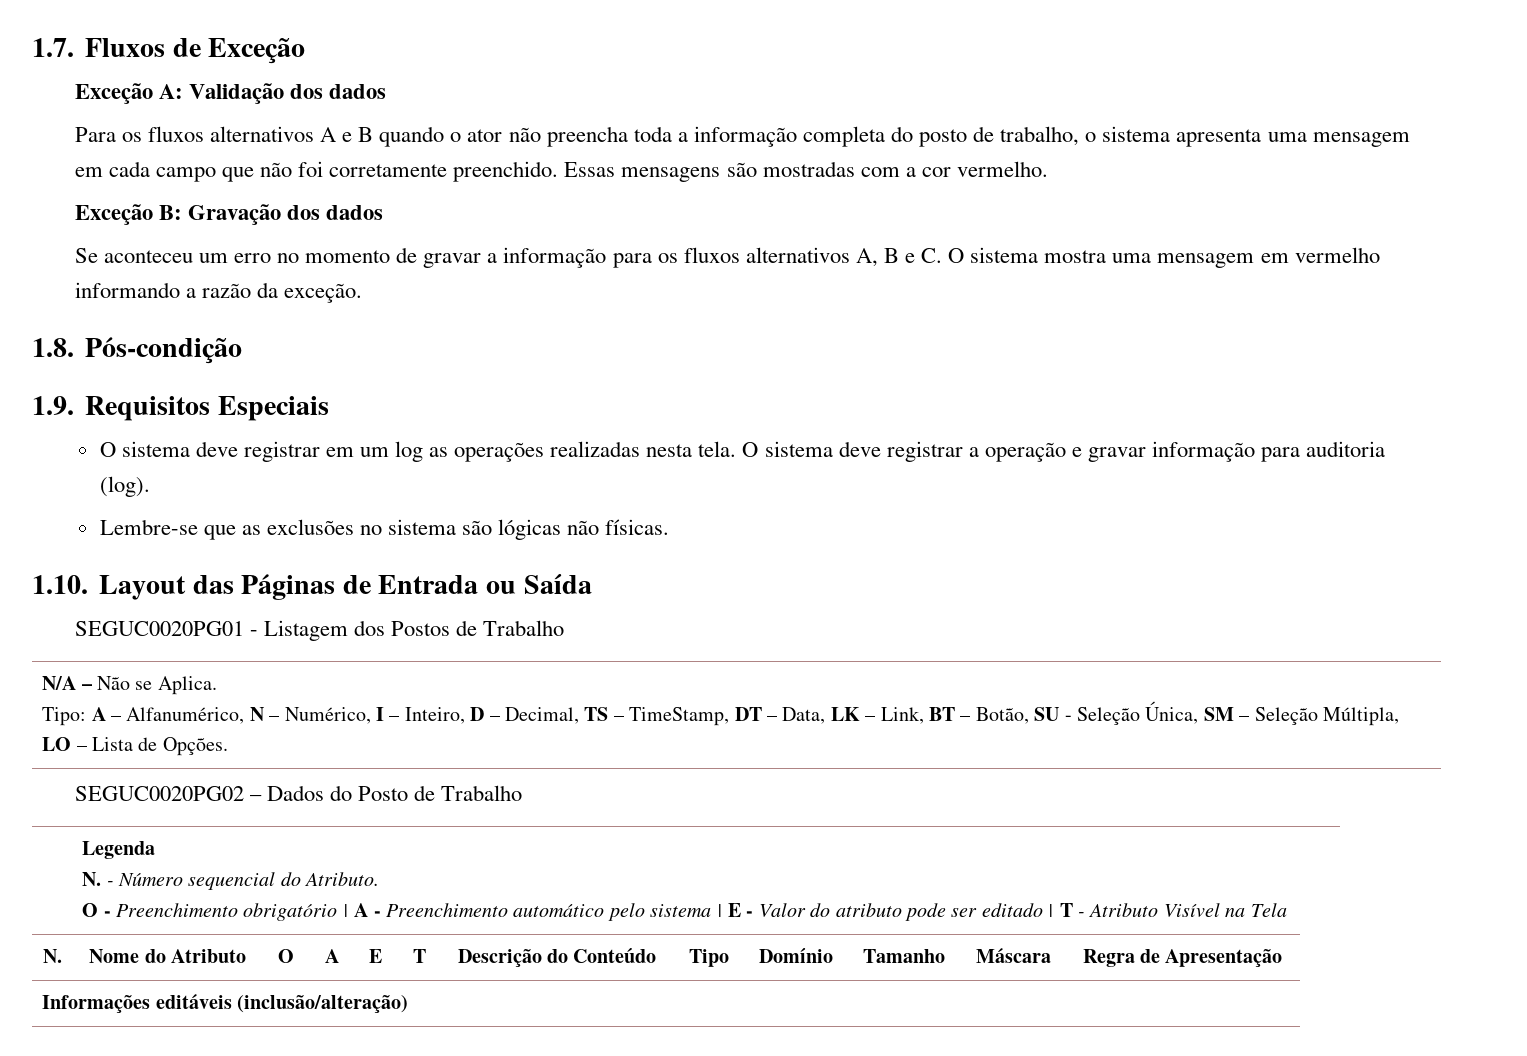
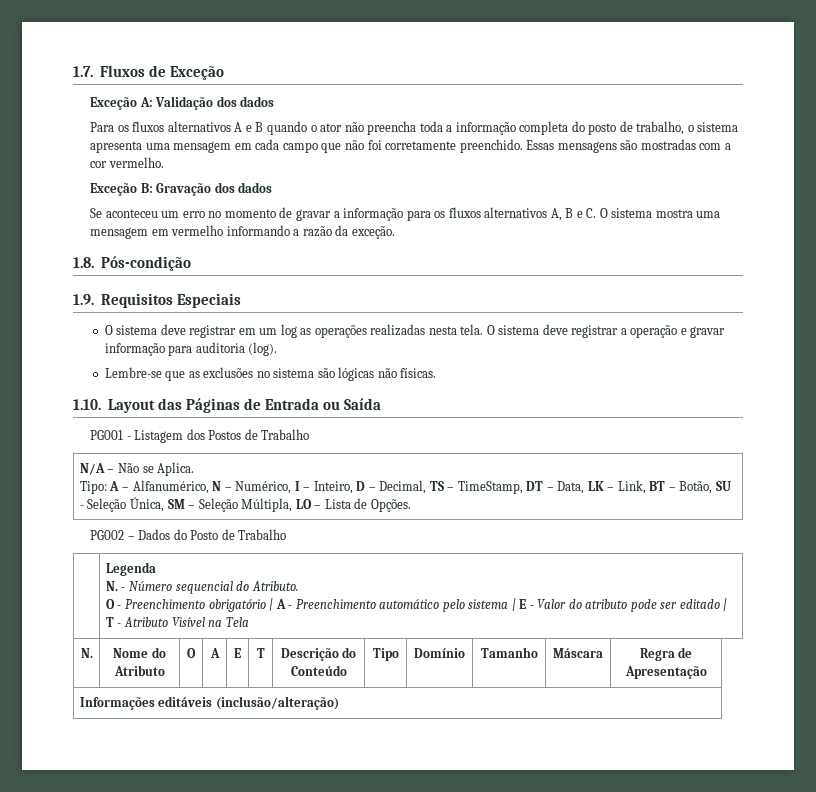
- SEGUC0020PG01 - Listagem dos Postos de Trabalho
+ PG001 - Listagem dos Postos de Trabalho
- SEGUC0020PG02 – Dados do Posto de Trabalho
+ PG002 – Dados do Posto de Trabalho

